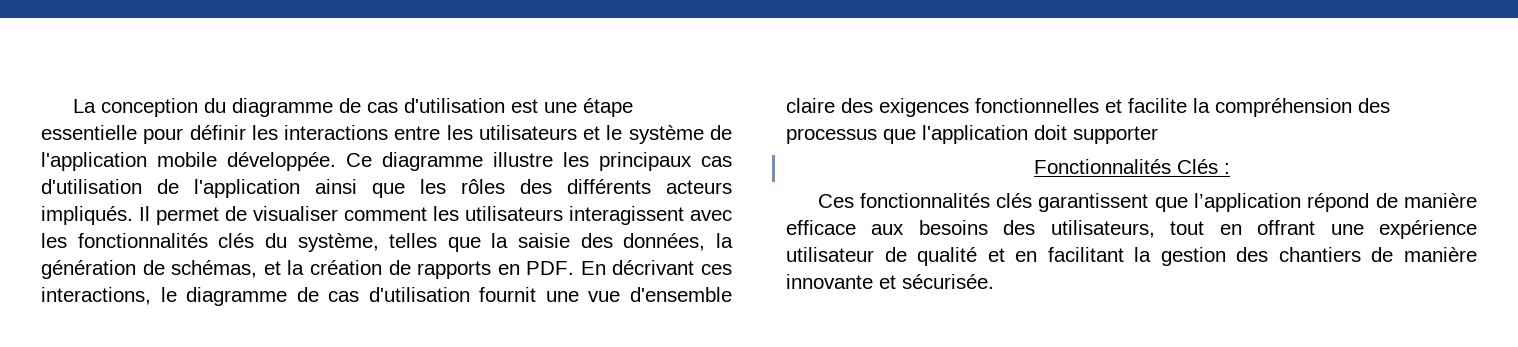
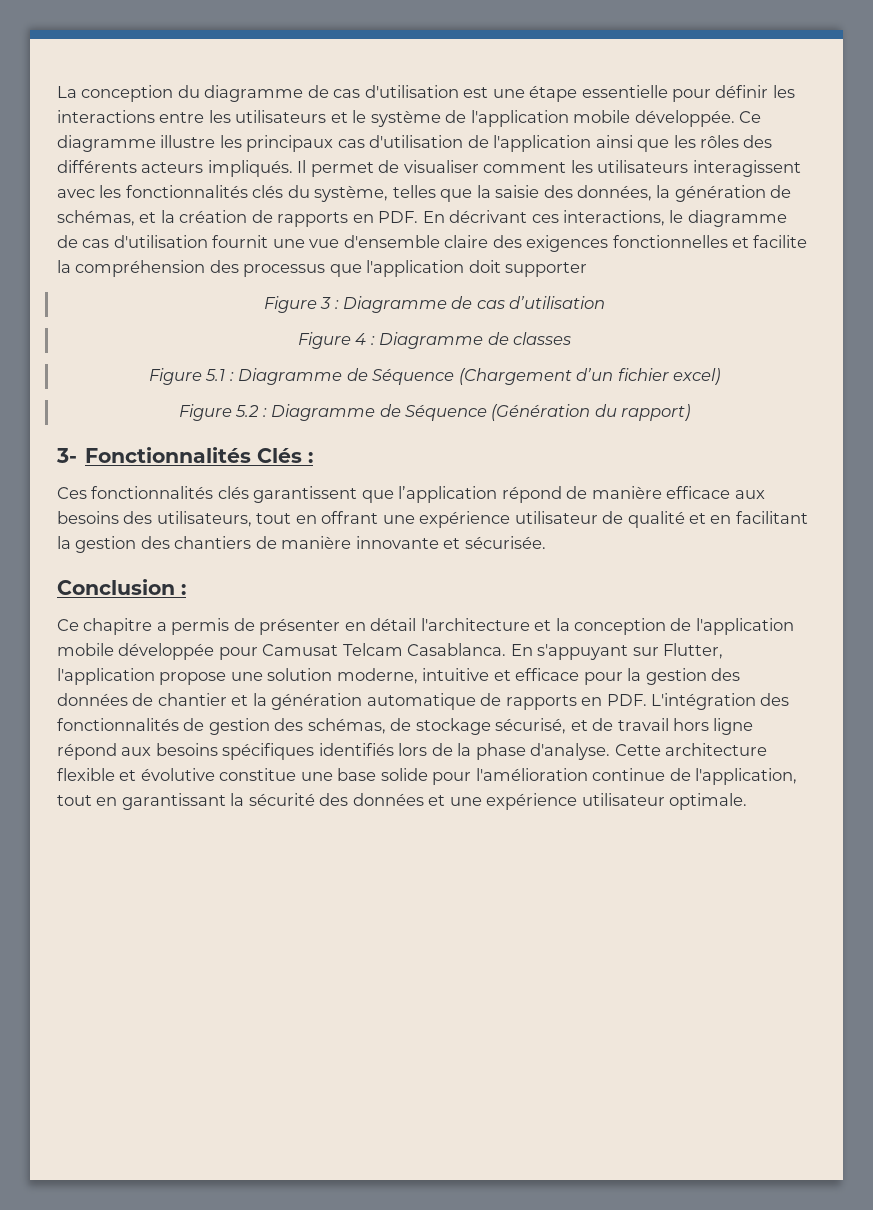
- Fonctionnalités Clés :
+ Figure 3 : Diagramme de cas d’utilisation
+ Figure 4 : Diagramme de classes
+ Figure 5.1 : Diagramme de Séquence (Chargement d’un fichier excel)
+ Figure 5.2 : Diagramme de Séquence (Génération du rapport)
+ 3- Fonctionnalités Clés :
+ Conclusion :
+ Ce chapitre a permis de présenter en détail l'architecture et la conception de l'application mobile développée pour Camusat Telcam Casablanca. En s'appuyant sur Flutter, l'application propose une solution moderne, intuitive et efficace pour la gestion des données de chantier et la génération automatique de rapports en PDF. L'intégration des fonctionnalités de gestion des schémas, de stockage sécurisé, et de travail hors ligne répond aux besoins spécifiques identifiés lors de la phase d'analyse. Cette architecture flexible et évolutive constitue une base solide pour l'amélioration continue de l'application, tout en garantissant la sécurité des données et une expérience utilisateur optimale.

